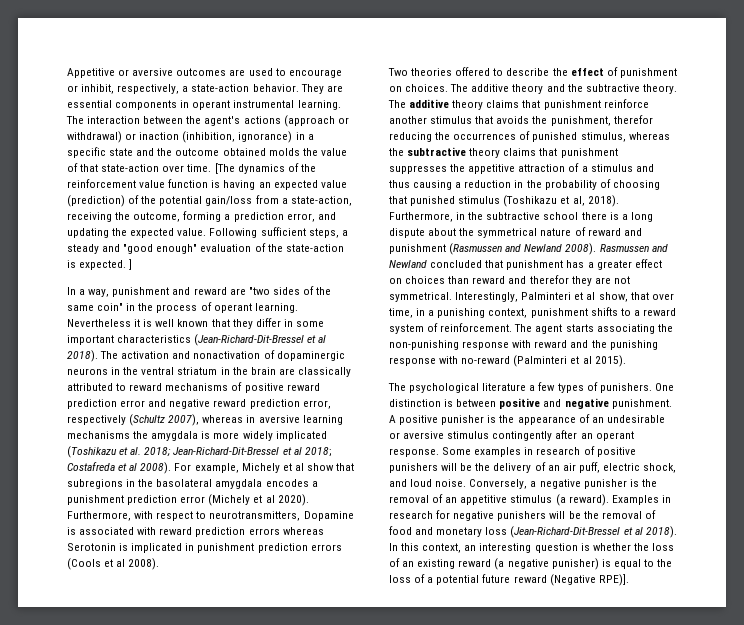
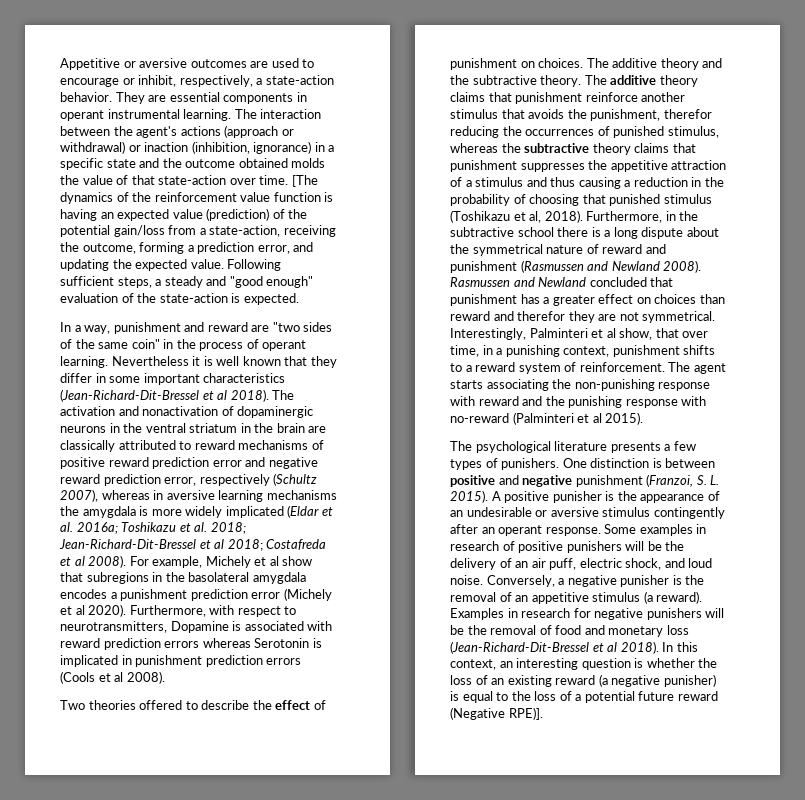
- Following sufficient steps, a steady and "good enough" evaluation of the state-action is expected. ]
+ Following sufficient steps, a steady and "good enough" evaluation of the state-action is expected.
- The activation and nonactivation of dopaminergic neurons in the ventral striatum in the brain are classically attributed to reward mechanisms of positive reward prediction error and negative reward prediction error, respectively (Schultz 2007), whereas in aversive learning mechanisms the amygdala is more widely implicated (Toshikazu et al. 2018; Jean-Richard-Dit-Bressel et al 2018; Costafreda et al 2008).
+ The activation and nonactivation of dopaminergic neurons in the ventral striatum in the brain are classically attributed to reward mechanisms of positive reward prediction error and negative reward prediction error, respectively (Schultz 2007), whereas in aversive learning mechanisms the amygdala is more widely implicated (Eldar et al. 2016a; Toshikazu et al. 2018; Jean-Richard-Dit-Bressel et al 2018; Costafreda et al 2008).
- The psychological literature a few types of punishers.
+ The psychological literature presents a few types of punishers.
- One distinction is between positive and negative punishment.
+ One distinction is between positive and negative punishment (Franzoi, S. L. 2015).

